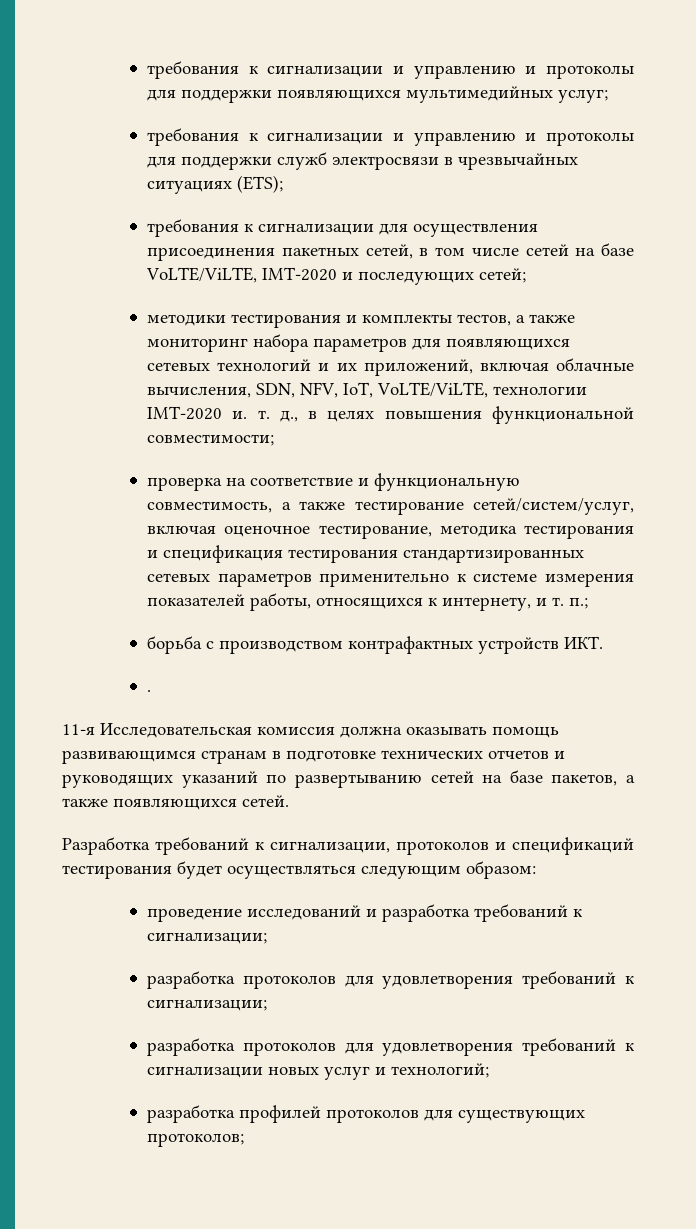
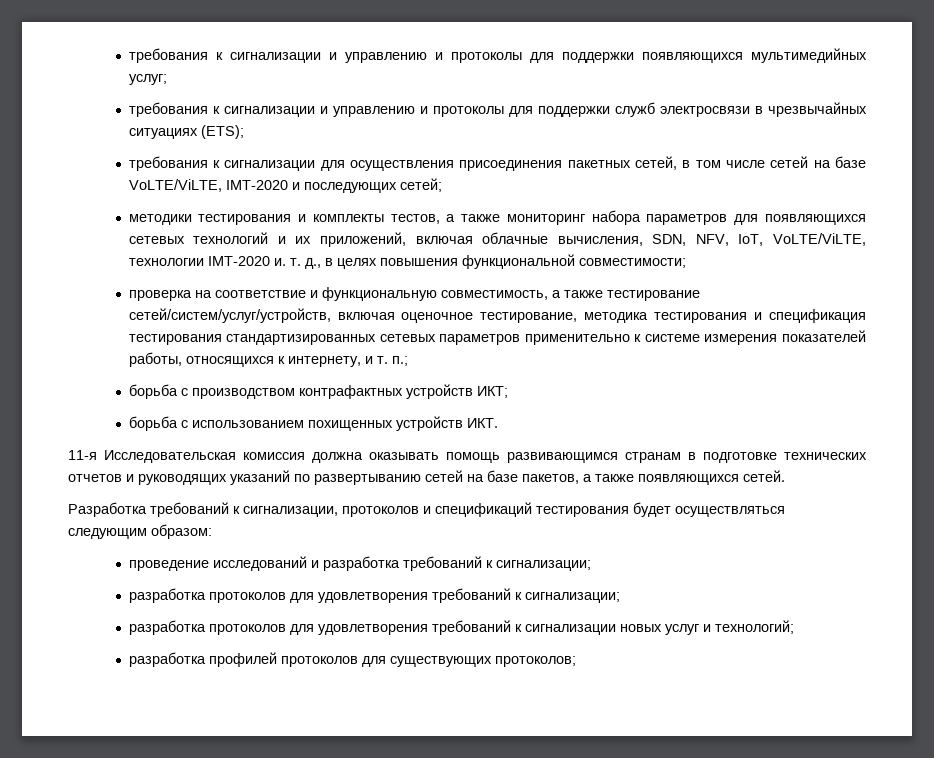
- проверка на соответствие и функциональную совместимость, а также тестирование сетей/систем/услуг, включая оценочное тестирование, методика тестирования и спецификация тестирования стандартизированных сетевых параметров применительно к системе измерения показателей работы, относящихся к интернету, и т. п.;
+ проверка на соответствие и функциональную совместимость, а также тестирование сетей/систем/услуг/устройств, включая оценочное тестирование, методика тестирования и спецификация тестирования стандартизированных сетевых параметров применительно к системе измерения показателей работы, относящихся к интернету, и т. п.;
- борьба с производством контрафактных устройств ИКТ.
+ борьба с производством контрафактных устройств ИКТ;
+ борьба с использованием похищенных устройств ИКТ.
- .

